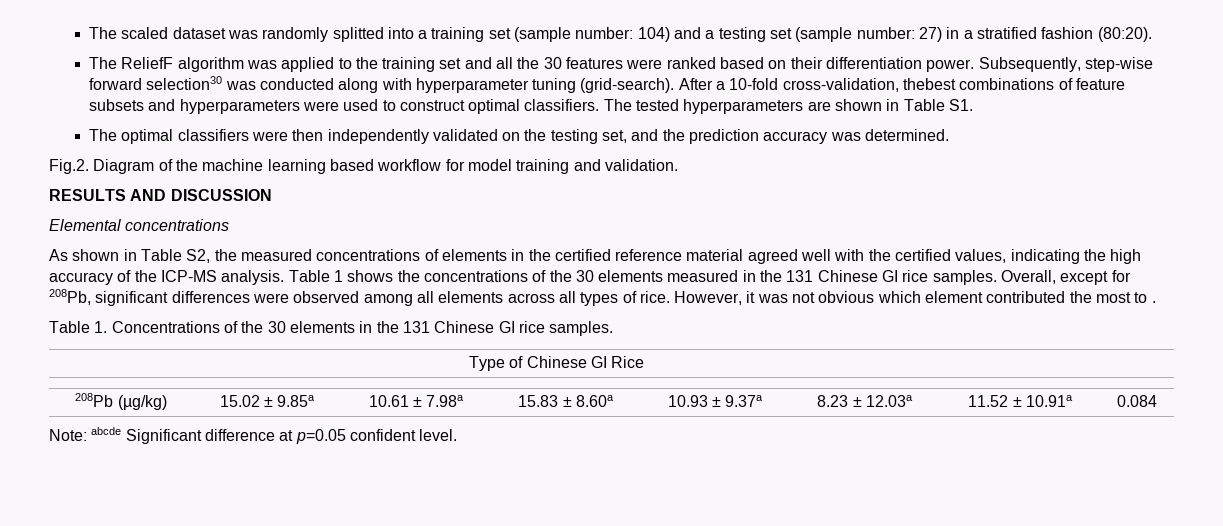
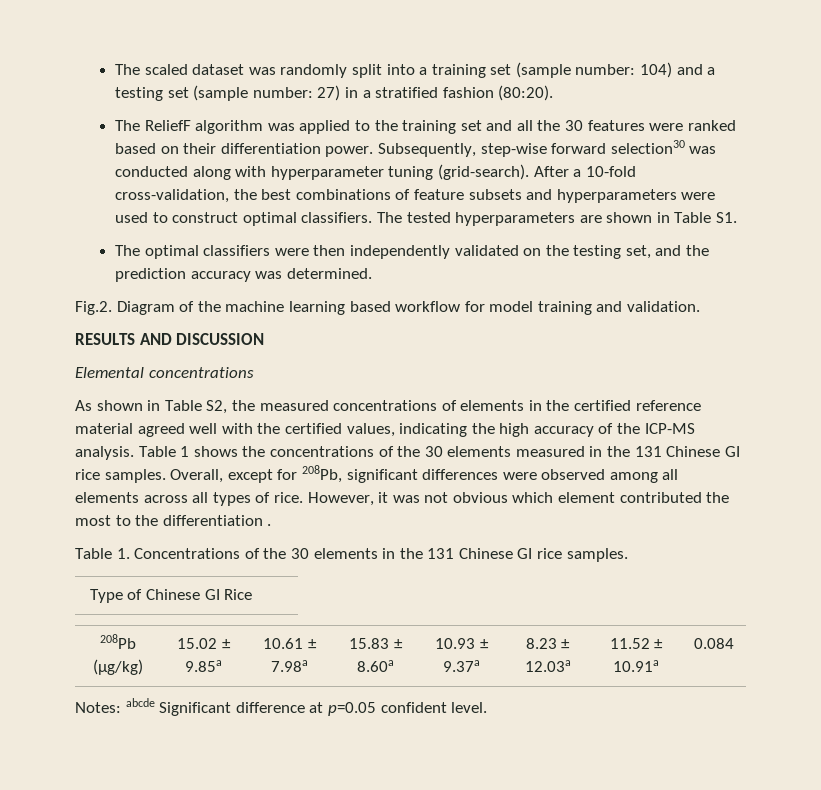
- The scaled dataset was randomly splitted into a training set (sample number: 104) and a testing set (sample number: 27) in a stratified fashion (80:20).
+ The scaled dataset was randomly split into a training set (sample number: 104) and a testing set (sample number: 27) in a stratified fashion (80:20).
- After a 10-fold cross-validation, thebest combinations of feature subsets and hyperparameters were used to construct optimal classifiers.
+ After a 10-fold cross-validation, the best combinations of feature subsets and hyperparameters were used to construct optimal classifiers.
- However, it was not obvious which element contributed the most to .
+ However, it was not obvious which element contributed the most to the differentiation .
- Note: abcde Significant difference at p=0.05 confident level.
+ Notes: abcde Significant difference at p=0.05 confident level.

